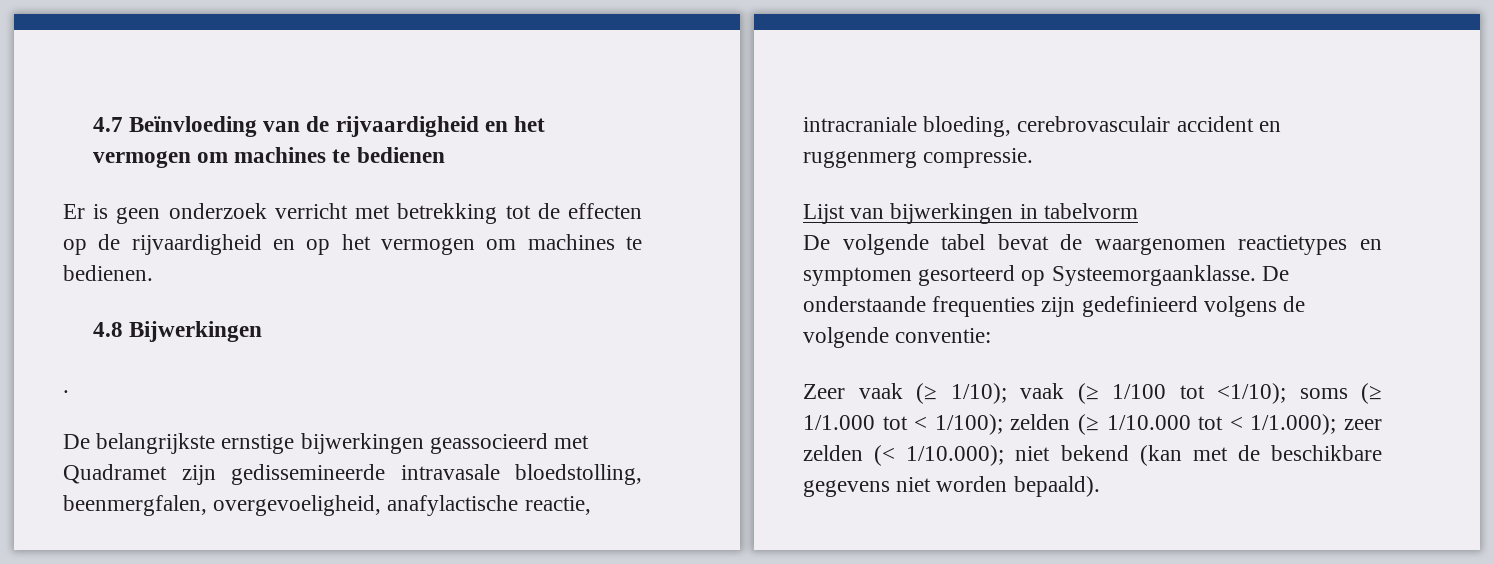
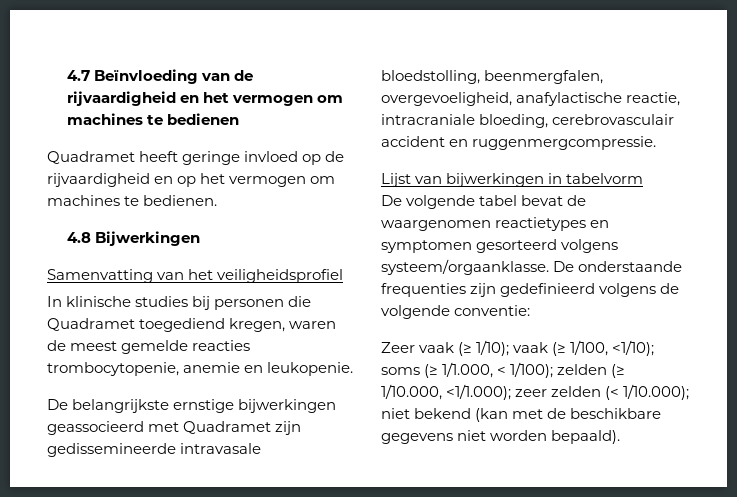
- Er is geen onderzoek verricht met betrekking tot de effecten op de rijvaardigheid en op het vermogen om machines te bedienen.
+ Quadramet heeft geringe invloed op de rijvaardigheid en op het vermogen om machines te bedienen.
- .
+ Samenvatting van het veiligheidsprofiel
+ In klinische studies bij personen die Quadramet toegediend kregen, waren de meest gemelde reacties trombocytopenie, anemie en leukopenie.
- De belangrijkste ernstige bijwerkingen geassocieerd met Quadramet zijn gedissemineerde intravasale bloedstolling, beenmergfalen, overgevoeligheid, anafylactische reactie, intracraniale bloeding, cerebrovasculair accident en ruggenmerg compressie.
+ De belangrijkste ernstige bijwerkingen geassocieerd met Quadramet zijn gedissemineerde intravasale bloedstolling, beenmergfalen, overgevoeligheid, anafylactische reactie, intracraniale bloeding, cerebrovasculair accident en ruggenmergcompressie.
- De volgende tabel bevat de waargenomen reactietypes en symptomen gesorteerd op Systeemorgaanklasse.
+ De volgende tabel bevat de waargenomen reactietypes en symptomen gesorteerd volgens systeem/orgaanklasse.
- Zeer vaak (≥ 1/10); vaak (≥ 1/100 tot <1/10); soms (≥ 1/1.000 tot < 1/100); zelden (≥ 1/10.000 tot < 1/1.000); zeer zelden (< 1/10.000); niet bekend (kan met de beschikbare gegevens niet worden bepaald).
+ Zeer vaak (≥ 1/10); vaak (≥ 1/100, <1/10); soms (≥ 1/1.000, < 1/100); zelden (≥ 1/10.000, <1/1.000); zeer zelden (< 1/10.000); niet bekend (kan met de beschikbare gegevens niet worden bepaald).

